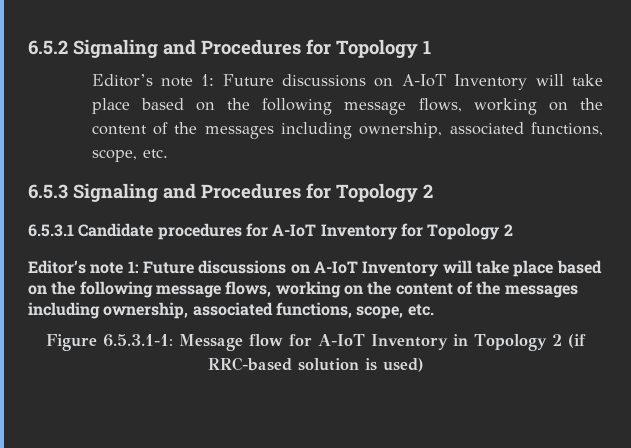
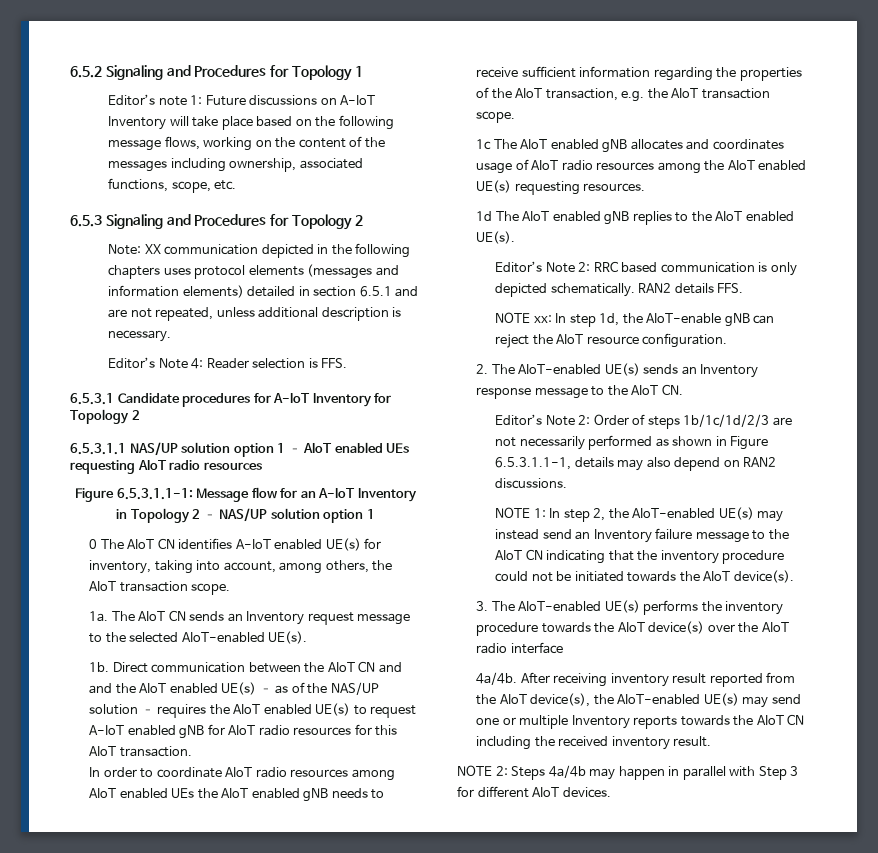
+ Note: XX communication depicted in the following chapters uses protocol elements (messages and information elements) detailed in section 6.5.1 and are not repeated, unless additional description is necessary.
+ Editor’s Note 4: Reader selection is FFS.
  6.5.3.1 Candidate procedures for A-IoT Inventory for Topology 2
- Editor’s note 1: Future discussions on A-IoT Inventory will take place based on the following message flows, working on the content of the messages including ownership, associated functions, scope, etc.
- Figure 6.5.3.1-1: Message flow for A-IoT Inventory in Topology 2 (if RRC-based solution is used)
+ 6.5.3.1.1 NAS/UP solution option 1 – AIoT enabled UEs requesting AIoT radio resources
+ Figure 6.5.3.1.1-1: Message flow for an A-IoT Inventory in Topology 2 – NAS/UP solution option 1
+ 0 The AIoT CN identifies A-IoT enabled UE(s) for inventory, taking into account, among others, the AIoT transaction scope.
+ 1a. The AIoT CN sends an Inventory request message to the selected AIoT-enabled UE(s).
+ 1b. Direct communication between the AIoT CN and and the AIoT enabled UE(s) – as of the NAS/UP solution – requires the AIoT enabled UE(s) to request A-IoT enabled gNB for AIoT radio resources for this AIoT transaction.
+ In order to coordinate AIoT radio resources among AIoT enabled UEs the AIoT enabled gNB needs to receive sufficient information regarding the properties of the AIoT transaction, e.g. the AIoT transaction scope.
+ 1c The AIoT enabled gNB allocates and coordinates usage of AIoT radio resources among the AIoT enabled UE(s) requesting resources.
+ 1d The AIoT enabled gNB replies to the AIoT enabled UE(s).
+ Editor’s Note 2: RRC based communication is only depicted schematically. RAN2 details FFS.
+ NOTE xx: In step 1d, the AIoT-enable gNB can reject the AIoT resource configuration.
+ 2. The AIoT-enabled UE(s) sends an Inventory response message to the AIoT CN.
+ Editor’s Note 2: Order of steps 1b/1c/1d/2/3 are not necessarily performed as shown in Figure 6.5.3.1.1-1, details may also depend on RAN2 discussions.
+ NOTE 1: In step 2, the AIoT-enabled UE(s) may instead send an Inventory failure message to the AIoT CN indicating that the inventory procedure could not be initiated towards the AIoT device(s).
+ 3. The AIoT-enabled UE(s) performs the inventory procedure towards the AIoT device(s) over the AIoT radio interface
+ 4a/4b. After receiving inventory result reported from the AIoT device(s), the AIoT-enabled UE(s) may send one or multiple Inventory reports towards the AIoT CN including the received inventory result.
+ NOTE 2: Steps 4a/4b may happen in parallel with Step 3 for different AIoT devices.

